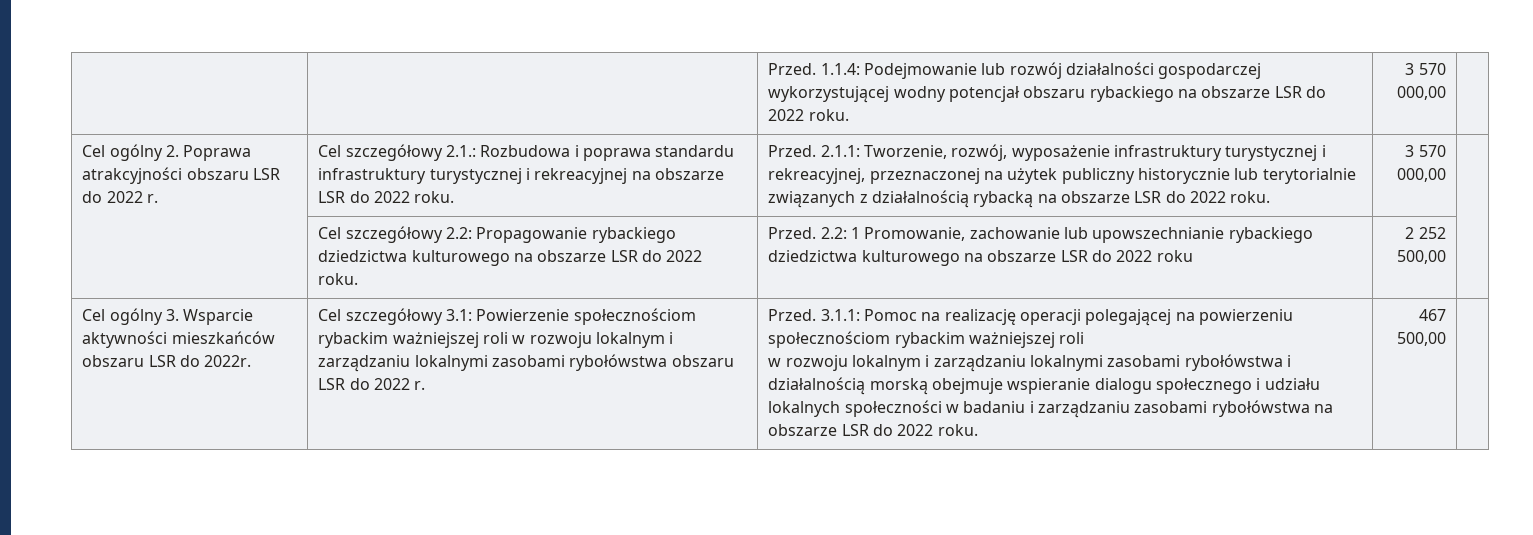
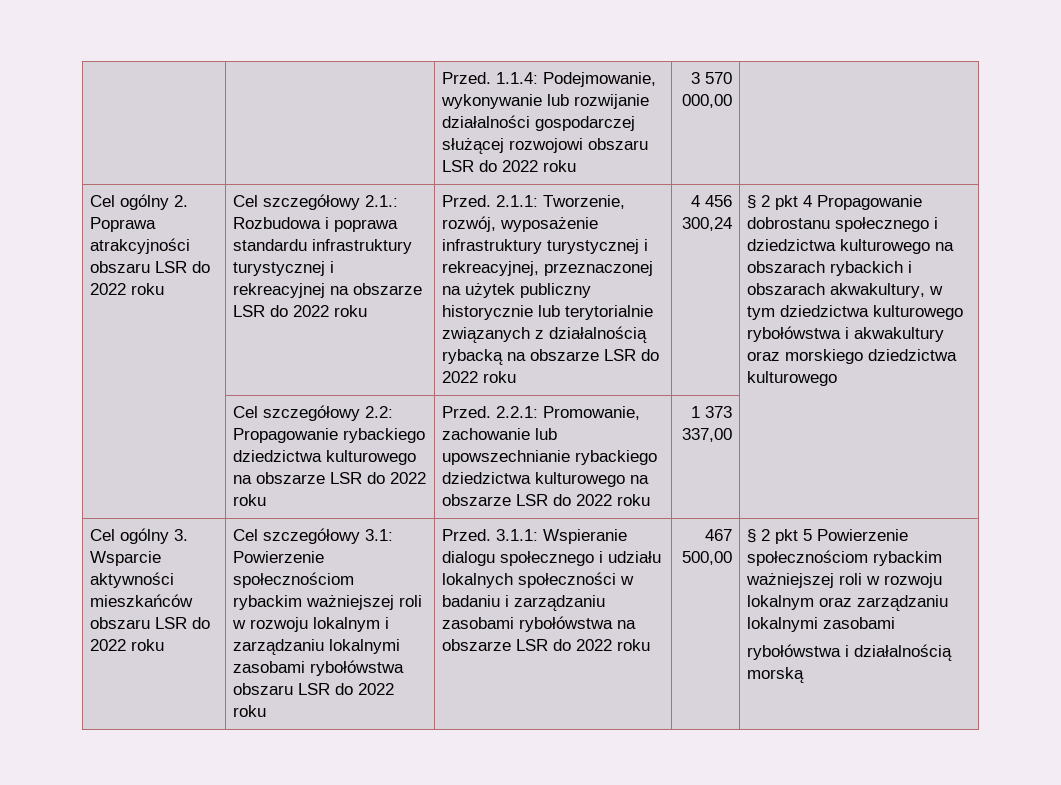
- | | Przed. 1.1.4: Podejmowanie lub rozwój działalności gospodarczej wykorzystującej wodny potencjał obszaru rybackiego na obszarze LSR do 2022 roku. | 3 570 000,00 |
+ | | Przed. 1.1.4: Podejmowanie, wykonywanie lub rozwijanie działalności gospodarczej służącej rozwojowi obszaru LSR do 2022 roku | 3 570 000,00 |
- Cel ogólny 2. Poprawa atrakcyjności obszaru LSR do 2022 r.
+ Cel ogólny 2. Poprawa atrakcyjności obszaru LSR do 2022 roku
- Cel szczegółowy 2.1.: Rozbudowa i poprawa standardu infrastruktury turystycznej i rekreacyjnej na obszarze LSR do 2022 roku.
+ Cel szczegółowy 2.1.: Rozbudowa i poprawa standardu infrastruktury turystycznej i rekreacyjnej na obszarze LSR do 2022 roku
- 2.1.1: Tworzenie, rozwój, wyposażenie infrastruktury turystycznej i rekreacyjnej, przeznaczonej na użytek publiczny historycznie lub terytorialnie związanych z działalnością rybacką na obszarze LSR do 2022 roku. | 3 570 000,00
+ 2.1.1: Tworzenie, rozwój, wyposażenie infrastruktury turystycznej i rekreacyjnej, przeznaczonej na użytek publiczny historycznie lub terytorialnie związanych z działalnością rybacką na obszarze LSR do 2022 roku | 4 456 300,24 | § 2 pkt 4 Propagowanie dobrostanu społecznego i dziedzictwa kulturowego na obszarach rybackich i obszarach akwakultury, w tym dziedzictwa kulturowego rybołówstwa i akwakultury oraz morskiego dziedzictwa kulturowego
- | Cel szczegółowy 2.2: Propagowanie rybackiego dziedzictwa kulturowego na obszarze LSR do 2022 roku. | Przed. 2.2: 1 Promowanie, zachowanie lub upowszechnianie rybackiego dziedzictwa kulturowego na obszarze LSR do 2022 roku | 2 252 500,00 |
+ | Cel szczegółowy 2.2: Propagowanie rybackiego dziedzictwa kulturowego na obszarze LSR do 2022 roku | Przed. 2.2.1: Promowanie, zachowanie lub upowszechnianie rybackiego dziedzictwa kulturowego na obszarze LSR do 2022 roku | 1 373 337,00 |
- Cel ogólny 3. Wsparcie aktywności mieszkańców obszaru LSR do 2022r.
+ Cel ogólny 3. Wsparcie aktywności mieszkańców obszaru LSR do 2022 roku
- Cel szczegółowy 3.1: Powierzenie społecznościom rybackim ważniejszej roli w rozwoju lokalnym i zarządzaniu lokalnymi zasobami rybołówstwa obszaru LSR do 2022 r.
+ Cel szczegółowy 3.1: Powierzenie społecznościom rybackim ważniejszej roli w rozwoju lokalnym i zarządzaniu lokalnymi zasobami rybołówstwa obszaru LSR do 2022 roku
- 3.1.1: Pomoc na realizację operacji polegającej na powierzeniu społecznościom rybackim ważniejszej roli
- w rozwoju lokalnym i zarządzaniu lokalnymi zasobami rybołówstwa i działalnością morską obejmuje wspieranie dialogu społecznego i udziału lokalnych społeczności w badaniu i zarządzaniu zasobami rybołówstwa na obszarze LSR do 2022 roku.
+ 3.1.1: Wspieranie dialogu społecznego i udziału lokalnych społeczności w badaniu i zarządzaniu zasobami rybołówstwa na obszarze LSR do 2022 roku
+ § 2 pkt 5 Powierzenie społecznościom rybackim ważniejszej roli w rozwoju lokalnym oraz zarządzaniu lokalnymi zasobami
+ rybołówstwa i działalnością morską

